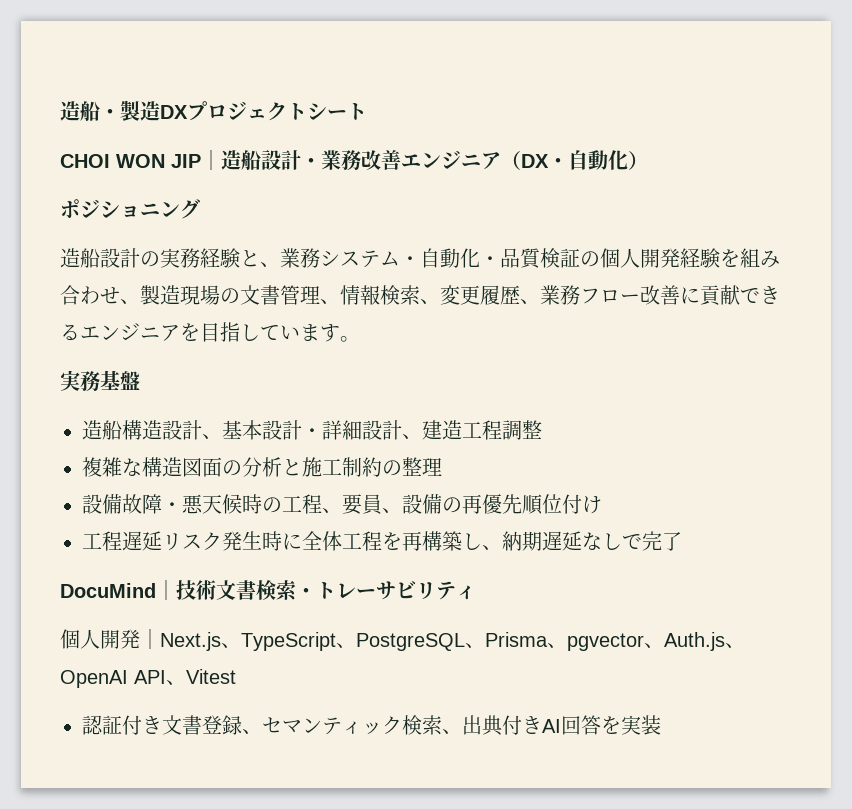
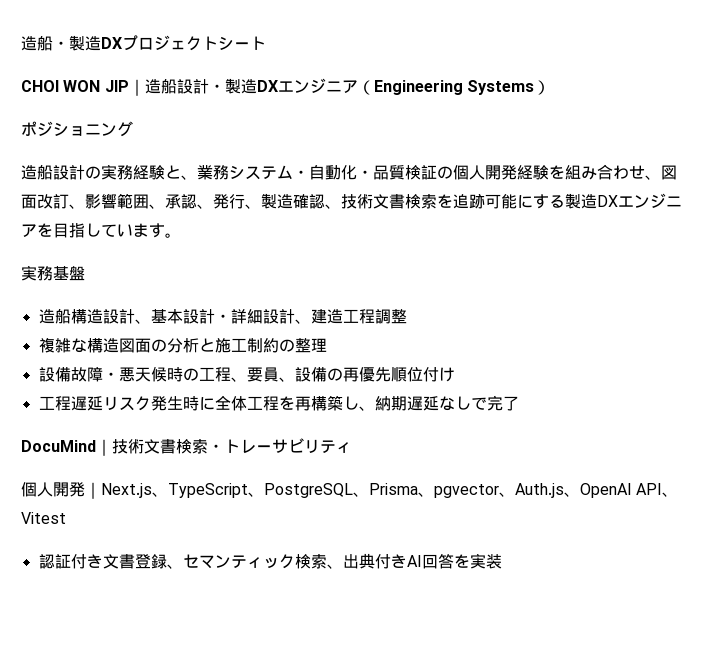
- CHOI WON JIP｜造船設計・業務改善エンジニア（DX・自動化）
+ CHOI WON JIP｜造船設計・製造DXエンジニア（Engineering Systems）
- 造船設計の実務経験と、業務システム・自動化・品質検証の個人開発経験を組み合わせ、製造現場の文書管理、情報検索、変更履歴、業務フロー改善に貢献できるエンジニアを目指しています。
+ 造船設計の実務経験と、業務システム・自動化・品質検証の個人開発経験を組み合わせ、図面改訂、影響範囲、承認、発行、製造確認、技術文書検索を追跡可能にする製造DXエンジニアを目指しています。

